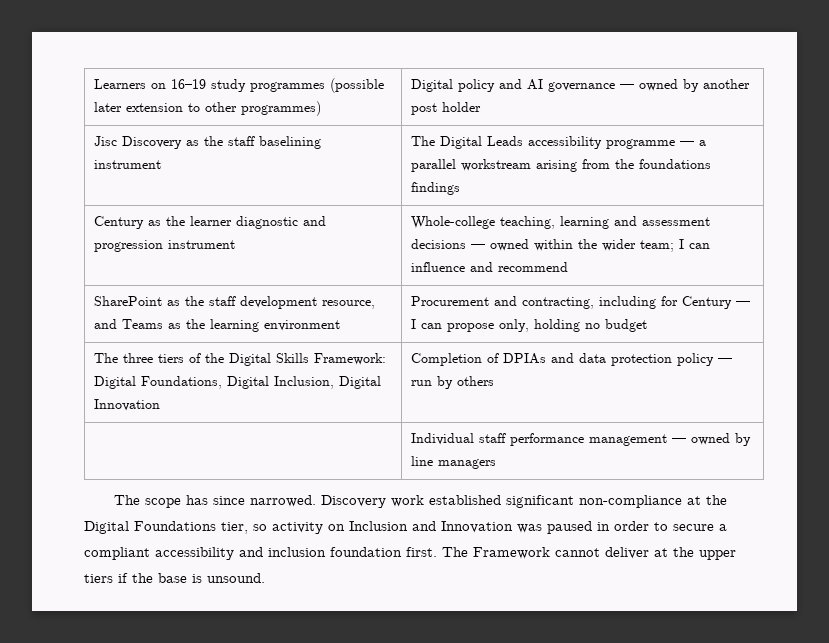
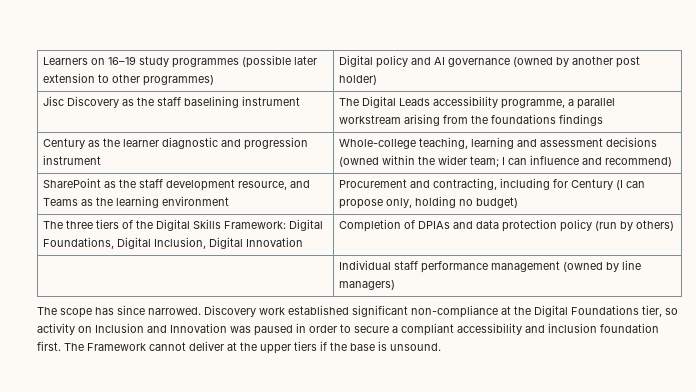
- Learners on 16–19 study programmes (possible later extension to other programmes) | Digital policy and AI governance — owned by another post holder
+ Learners on 16–19 study programmes (possible later extension to other programmes) | Digital policy and AI governance (owned by another post holder)
- Jisc Discovery as the staff baselining instrument | The Digital Leads accessibility programme — a parallel workstream arising from the foundations findings
+ Jisc Discovery as the staff baselining instrument | The Digital Leads accessibility programme, a parallel workstream arising from the foundations findings
- Century as the learner diagnostic and progression instrument | Whole-college teaching, learning and assessment decisions — owned within the wider team; I can influence and recommend
+ Century as the learner diagnostic and progression instrument | Whole-college teaching, learning and assessment decisions (owned within the wider team; I can influence and recommend)
- SharePoint as the staff development resource, and Teams as the learning environment | Procurement and contracting, including for Century — I can propose only, holding no budget
+ SharePoint as the staff development resource, and Teams as the learning environment | Procurement and contracting, including for Century (I can propose only, holding no budget)
- The three tiers of the Digital Skills Framework: Digital Foundations, Digital Inclusion, Digital Innovation | Completion of DPIAs and data protection policy — run by others
+ The three tiers of the Digital Skills Framework: Digital Foundations, Digital Inclusion, Digital Innovation | Completion of DPIAs and data protection policy (run by others)
- | Individual staff performance management — owned by line managers
+ | Individual staff performance management (owned by line managers)

